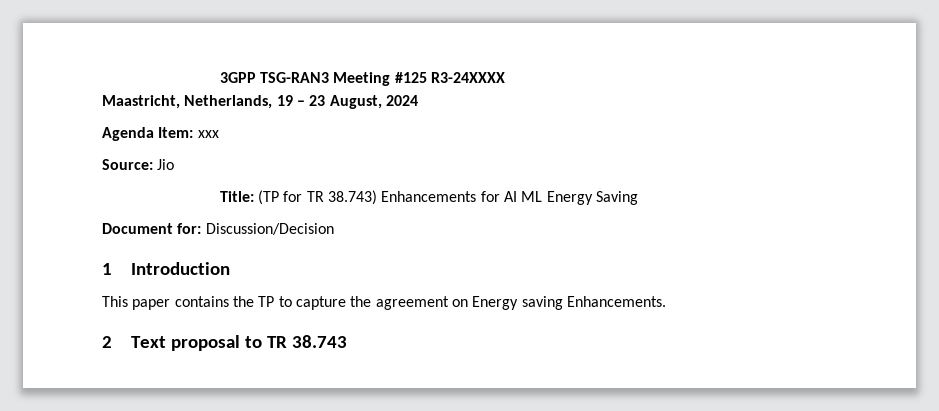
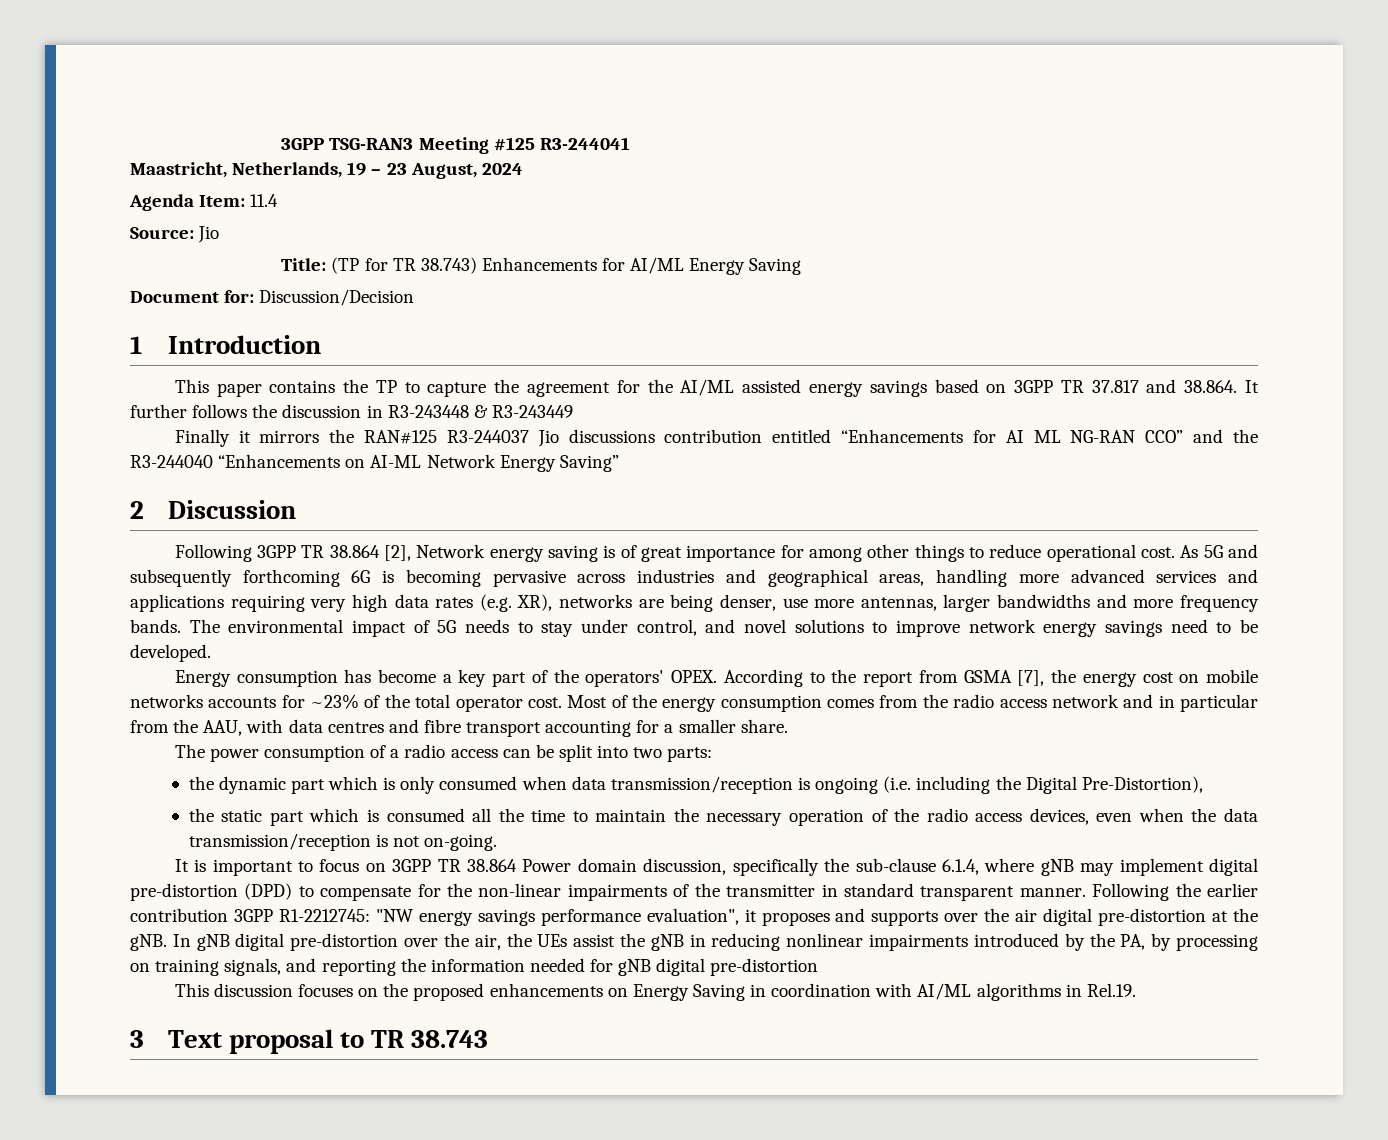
- 3GPP TSG-RAN3 Meeting #125 R3-24XXXX
+ 3GPP TSG-RAN3 Meeting #125 R3-244041
- Agenda Item: xxx
+ Agenda Item: 11.4
- Title: (TP for TR 38.743) Enhancements for AI ML Energy Saving
+ Title: (TP for TR 38.743) Enhancements for AI/ML Energy Saving
- This paper contains the TP to capture the agreement on Energy saving Enhancements.
- 2 Text proposal to TR 38.743
+ This paper contains the TP to capture the agreement for the AI/ML assisted energy savings based on 3GPP TR 37.817 and 38.864. It further follows the discussion in R3-243448 & R3-243449
+ Finally it mirrors the RAN#125 R3-244037 Jio discussions contribution entitled “Enhancements for AI ML NG-RAN CCO” and the R3-244040 “Enhancements on AI-ML Network Energy Saving”
+ 2 Discussion
+ Following 3GPP TR 38.864 [2], Network energy saving is of great importance for among other things to reduce operational cost. As 5G and subsequently forthcoming 6G is becoming pervasive across industries and geographical areas, handling more advanced services and applications requiring very high data rates (e.g. XR), networks are being denser, use more antennas, larger bandwidths and more frequency bands. The environmental impact of 5G needs to stay under control, and novel solutions to improve network energy savings need to be developed.
+ Energy consumption has become a key part of the operators' OPEX. According to the report from GSMA [7], the energy cost on mobile networks accounts for ~23% of the total operator cost. Most of the energy consumption comes from the radio access network and in particular from the AAU, with data centres and fibre transport accounting for a smaller share.
+ The power consumption of a radio access can be split into two parts:
+ the dynamic part which is only consumed when data transmission/reception is ongoing (i.e. including the Digital Pre-Distortion),
+ the static part which is consumed all the time to maintain the necessary operation of the radio access devices, even when the data transmission/reception is not on-going.
+ It is important to focus on 3GPP TR 38.864 Power domain discussion, specifically the sub-clause 6.1.4, where gNB may implement digital pre-distortion (DPD) to compensate for the non-linear impairments of the transmitter in standard transparent manner. Following the earlier contribution 3GPP R1-2212745: "NW energy savings performance evaluation", it proposes and supports over the air digital pre-distortion at the gNB. In gNB digital pre-distortion over the air, the UEs assist the gNB in reducing nonlinear impairments introduced by the PA, by processing on training signals, and reporting the information needed for gNB digital pre-distortion
+ This discussion focuses on the proposed enhancements on Energy Saving in coordination with AI/ML algorithms in Rel.19.
+ 3 Text proposal to TR 38.743

